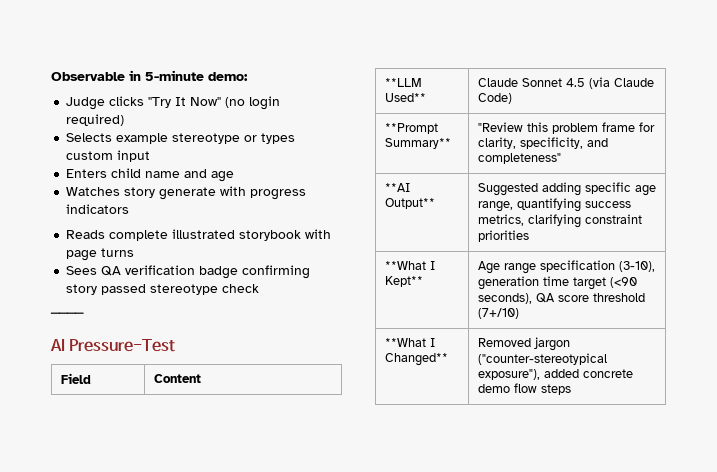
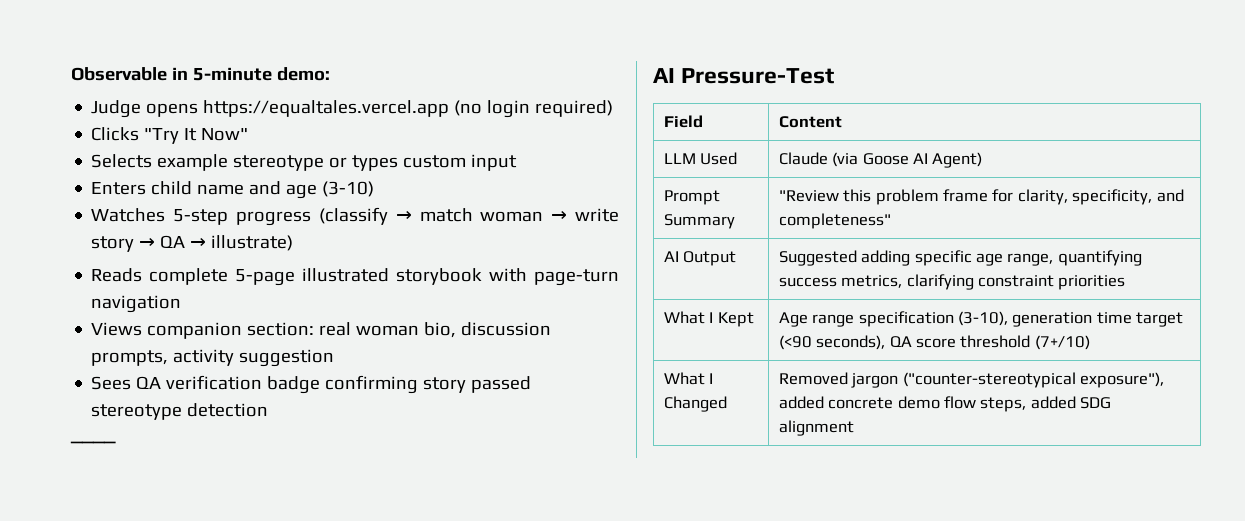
- Judge clicks "Try It Now" (no login required)
+ Judge opens https://equaltales.vercel.app (no login required)
+ Clicks "Try It Now"
- Enters child name and age
+ Enters child name and age (3-10)
- Watches story generate with progress indicators
+ Watches 5-step progress (classify → match woman → write story → QA → illustrate)
- Reads complete illustrated storybook with page turns
+ Reads complete 5-page illustrated storybook with page-turn navigation
+ Views companion section: real woman bio, discussion prompts, activity suggestion
- Sees QA verification badge confirming story passed stereotype check
+ Sees QA verification badge confirming story passed stereotype detection
- **LLM Used** | Claude Sonnet 4.5 (via Claude Code)
- **Prompt Summary** | "Review this problem frame for clarity, specificity, and completeness"
+ LLM Used | Claude (via Goose AI Agent)
+ Prompt Summary | "Review this problem frame for clarity, specificity, and completeness"
- **AI Output** | Suggested adding specific age range, quantifying success metrics, clarifying constraint priorities
+ AI Output | Suggested adding specific age range, quantifying success metrics, clarifying constraint priorities
- **What I Kept** | Age range specification (3-10), generation time target (<90 seconds), QA score threshold (7+/10)
+ What I Kept | Age range specification (3-10), generation time target (<90 seconds), QA score threshold (7+/10)
- **What I Changed** | Removed jargon ("counter-stereotypical exposure"), added concrete demo flow steps
+ What I Changed | Removed jargon ("counter-stereotypical exposure"), added concrete demo flow steps, added SDG alignment

